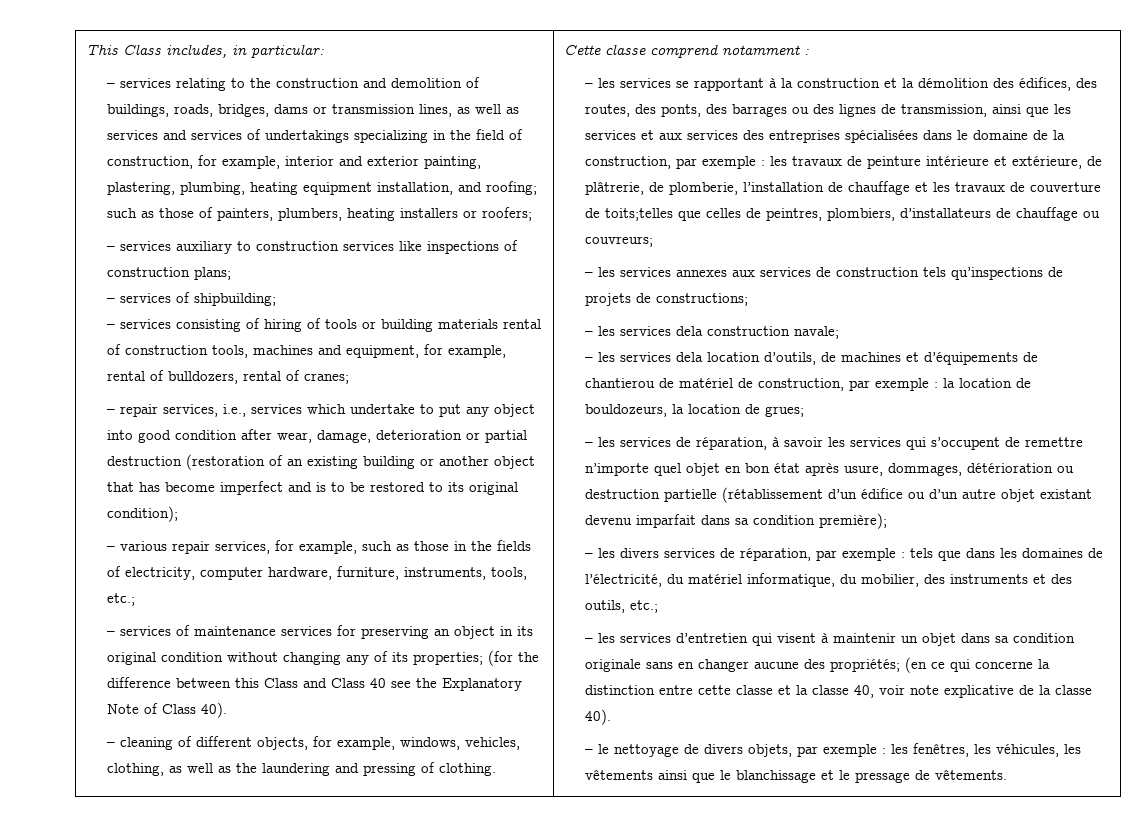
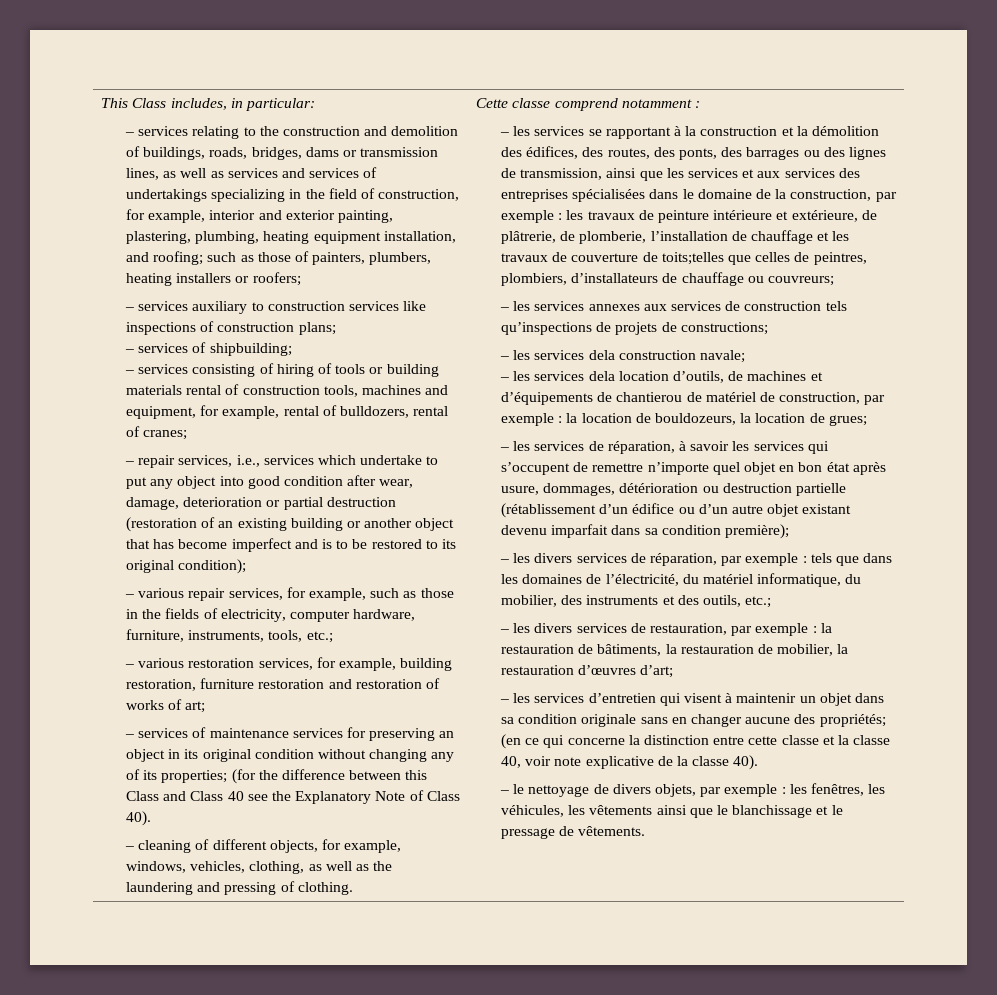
+ – various restoration services, for example, building restoration, furniture restoration and restoration of works of art;
+ – les divers services de restauration, par exemple : la restauration de bâtiments, la restauration de mobilier, la restauration d’œuvres d’art;

